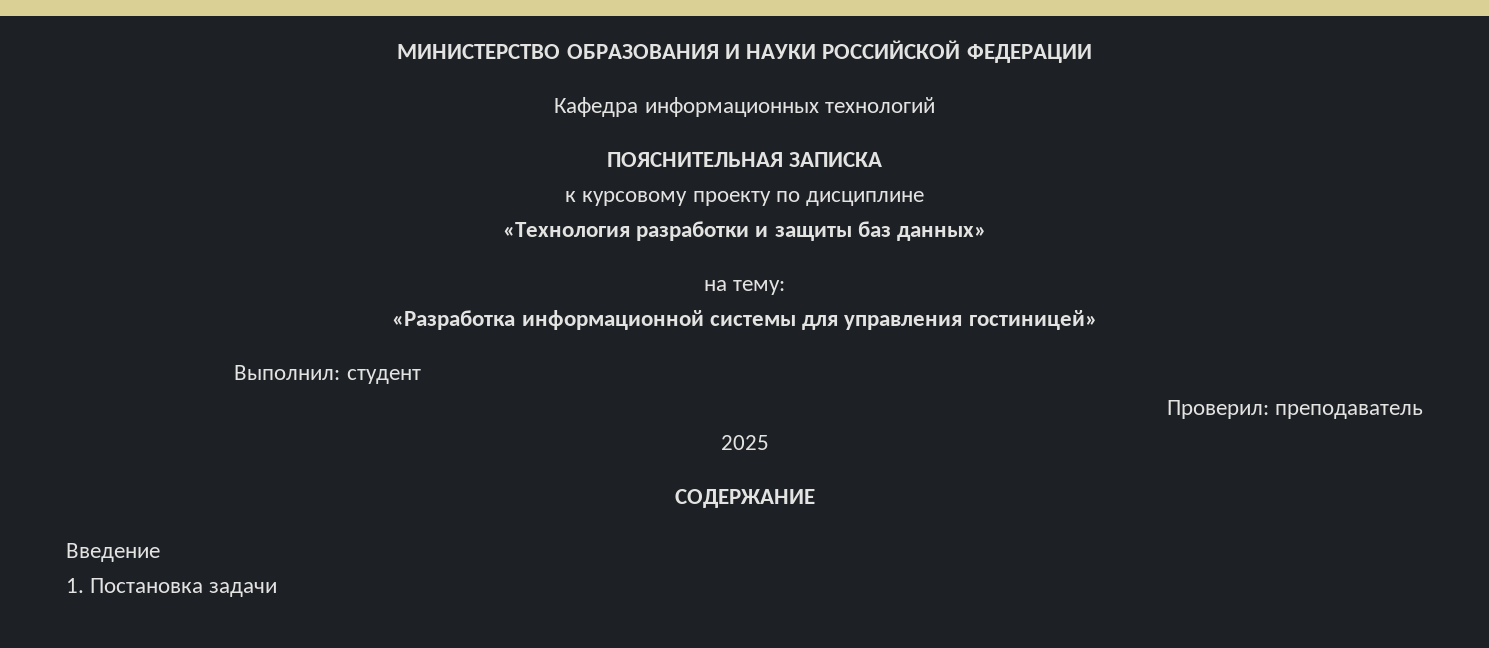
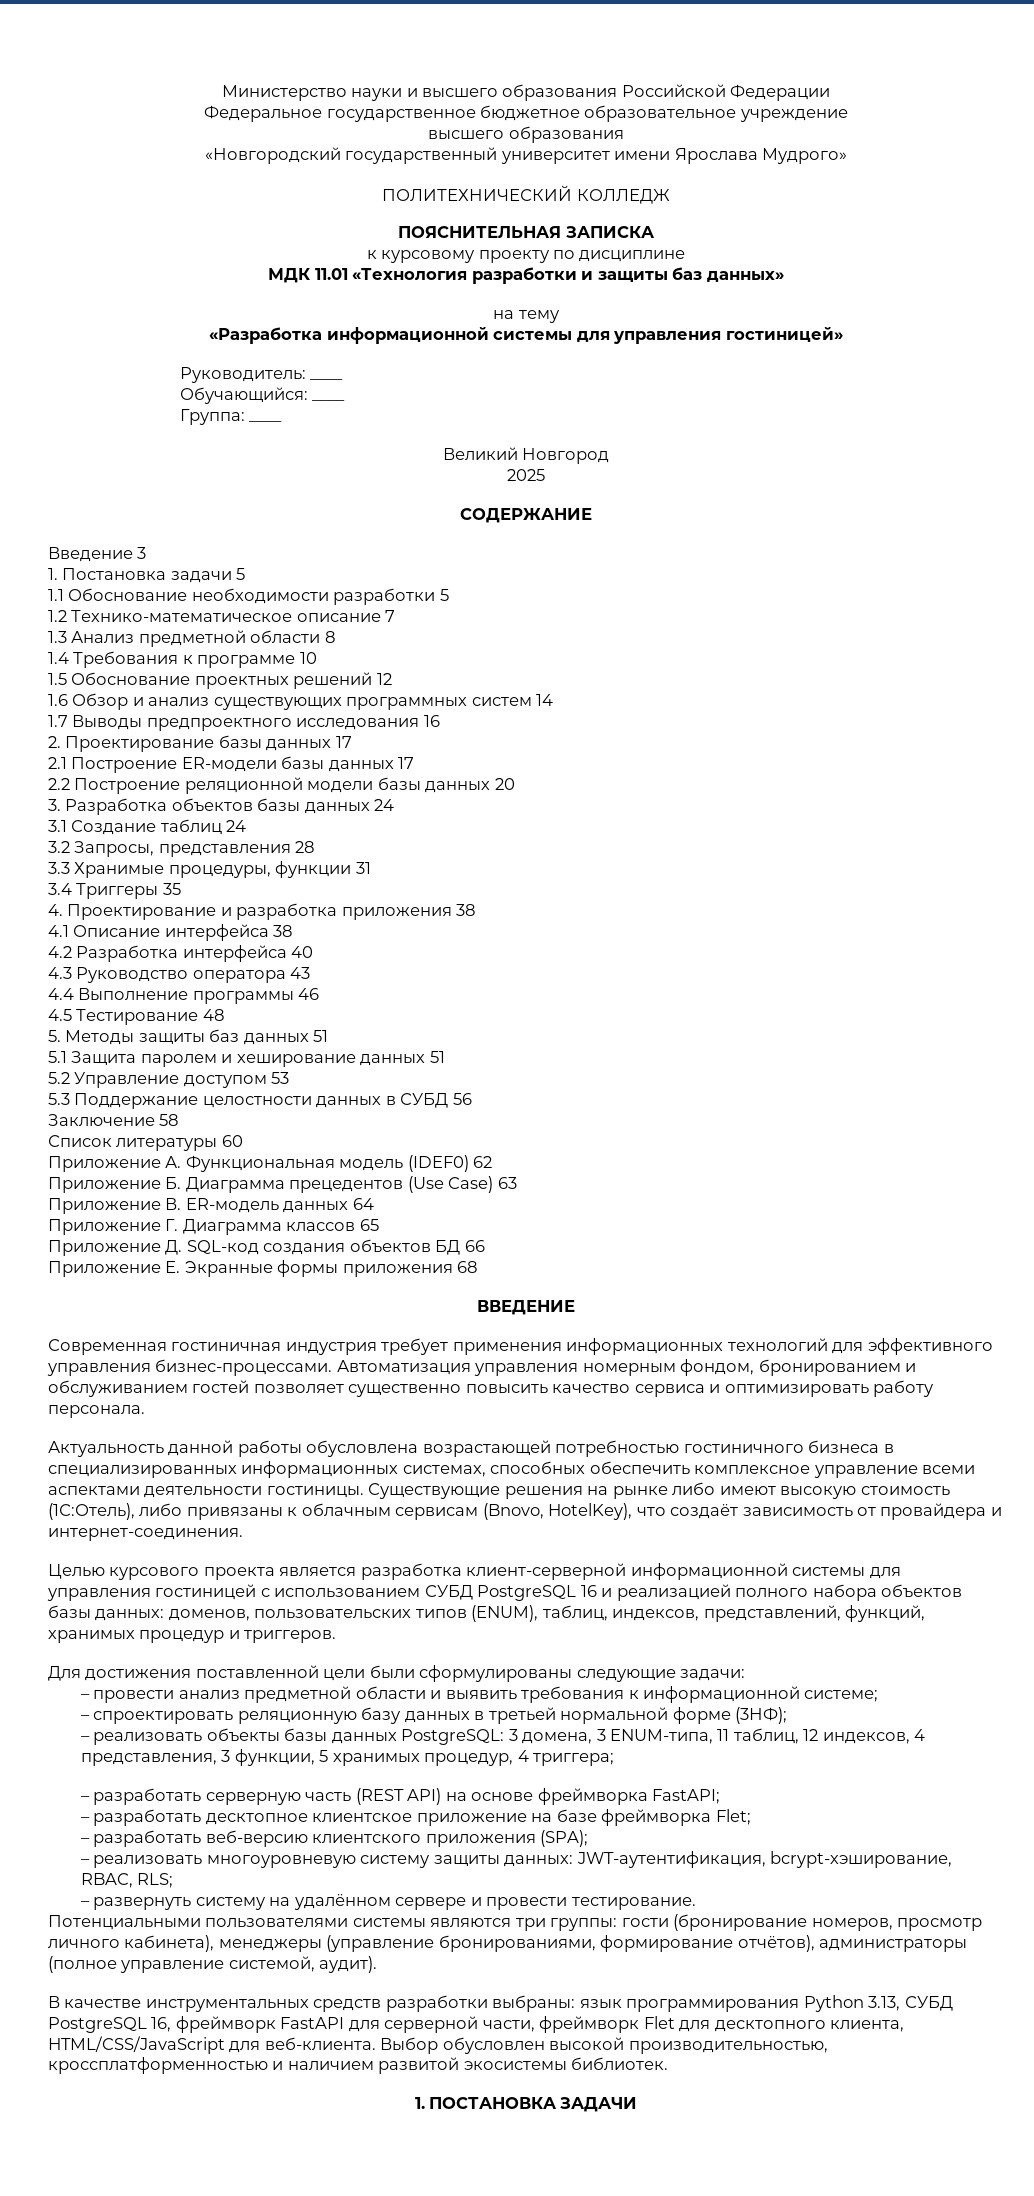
- МИНИСТЕРСТВО ОБРАЗОВАНИЯ И НАУКИ РОССИЙСКОЙ ФЕДЕРАЦИИ
- Кафедра информационных технологий
+ Министерство науки и высшего образования Российской Федерации
+ Федеральное государственное бюджетное образовательное учреждение
+ высшего образования
+ «Новгородский государственный университет имени Ярослава Мудрого»
+ ПОЛИТЕХНИЧЕСКИЙ КОЛЛЕДЖ
- «Технология разработки и защиты баз данных»
+ МДК 11.01 «Технология разработки и защиты баз данных»
- на тему:
+ на тему
- Выполнил: студент
- Проверил: преподаватель
+ Руководитель: ____
+ Обучающийся: ____
+ Группа: ____
+ Великий Новгород
- Введение
+ Введение 3
- 1. Постановка задачи
+ 1. Постановка задачи 5
+ 1.1 Обоснование необходимости разработки 5
+ 1.2 Технико-математическое описание 7
+ 1.3 Анализ предметной области 8
+ 1.4 Требования к программе 10
+ 1.5 Обоснование проектных решений 12
+ 1.6 Обзор и анализ существующих программных систем 14
+ 1.7 Выводы предпроектного исследования 16
+ 2. Проектирование базы данных 17
+ 2.1 Построение ER-модели базы данных 17
+ 2.2 Построение реляционной модели базы данных 20
+ 3. Разработка объектов базы данных 24
+ 3.1 Создание таблиц 24
+ 3.2 Запросы, представления 28
+ 3.3 Хранимые процедуры, функции 31
+ 3.4 Триггеры 35
+ 4. Проектирование и разработка приложения 38
+ 4.1 Описание интерфейса 38
+ 4.2 Разработка интерфейса 40
+ 4.3 Руководство оператора 43
+ 4.4 Выполнение программы 46
+ 4.5 Тестирование 48
+ 5. Методы защиты баз данных 51
+ 5.1 Защита паролем и хеширование данных 51
+ 5.2 Управление доступом 53
+ 5.3 Поддержание целостности данных в СУБД 56
+ Заключение 58
+ Список литературы 60
+ Приложение А. Функциональная модель (IDEF0) 62
+ Приложение Б. Диаграмма прецедентов (Use Case) 63
+ Приложение В. ER-модель данных 64
+ Приложение Г. Диаграмма классов 65
+ Приложение Д. SQL-код создания объектов БД 66
+ Приложение Е. Экранные формы приложения 68
+ ВВЕДЕНИЕ
+ Современная гостиничная индустрия требует применения информационных технологий для эффективного управления бизнес-процессами. Автоматизация управления номерным фондом, бронированием и обслуживанием гостей позволяет существенно повысить качество сервиса и оптимизировать работу персонала.
+ Актуальность данной работы обусловлена возрастающей потребностью гостиничного бизнеса в специализированных информационных системах, способных обеспечить комплексное управление всеми аспектами деятельности гостиницы. Существующие решения на рынке либо имеют высокую стоимость (1С:Отель), либо привязаны к облачным сервисам (Bnovo, HotelKey), что создаёт зависимость от провайдера и интернет-соединения.
+ Целью курсового проекта является разработка клиент-серверной информационной системы для управления гостиницей с использованием СУБД PostgreSQL 16 и реализацией полного набора объектов базы данных: доменов, пользовательских типов (ENUM), таблиц, индексов, представлений, функций, хранимых процедур и триггеров.
+ Для достижения поставленной цели были сформулированы следующие задачи:
+ – провести анализ предметной области и выявить требования к информационной системе;
+ – спроектировать реляционную базу данных в третьей нормальной форме (3НФ);
+ – реализовать объекты базы данных PostgreSQL: 3 домена, 3 ENUM-типа, 11 таблиц, 12 индексов, 4 представления, 3 функции, 5 хранимых процедур, 4 триггера;
+ – разработать серверную часть (REST API) на основе фреймворка FastAPI;
+ – разработать десктопное клиентское приложение на базе фреймворка Flet;
+ – разработать веб-версию клиентского приложения (SPA);
+ – реализовать многоуровневую систему защиты данных: JWT-аутентификация, bcrypt-хэширование, RBAC, RLS;
+ – развернуть систему на удалённом сервере и провести тестирование.
+ Потенциальными пользователями системы являются три группы: гости (бронирование номеров, просмотр личного кабинета), менеджеры (управление бронированиями, формирование отчётов), администраторы (полное управление системой, аудит).
+ В качестве инструментальных средств разработки выбраны: язык программирования Python 3.13, СУБД PostgreSQL 16, фреймворк FastAPI для серверной части, фреймворк Flet для десктопного клиента, HTML/CSS/JavaScript для веб-клиента. Выбор обусловлен высокой производительностью, кроссплатформенностью и наличием развитой экосистемы библиотек.
+ 1. ПОСТАНОВКА ЗАДАЧИ

